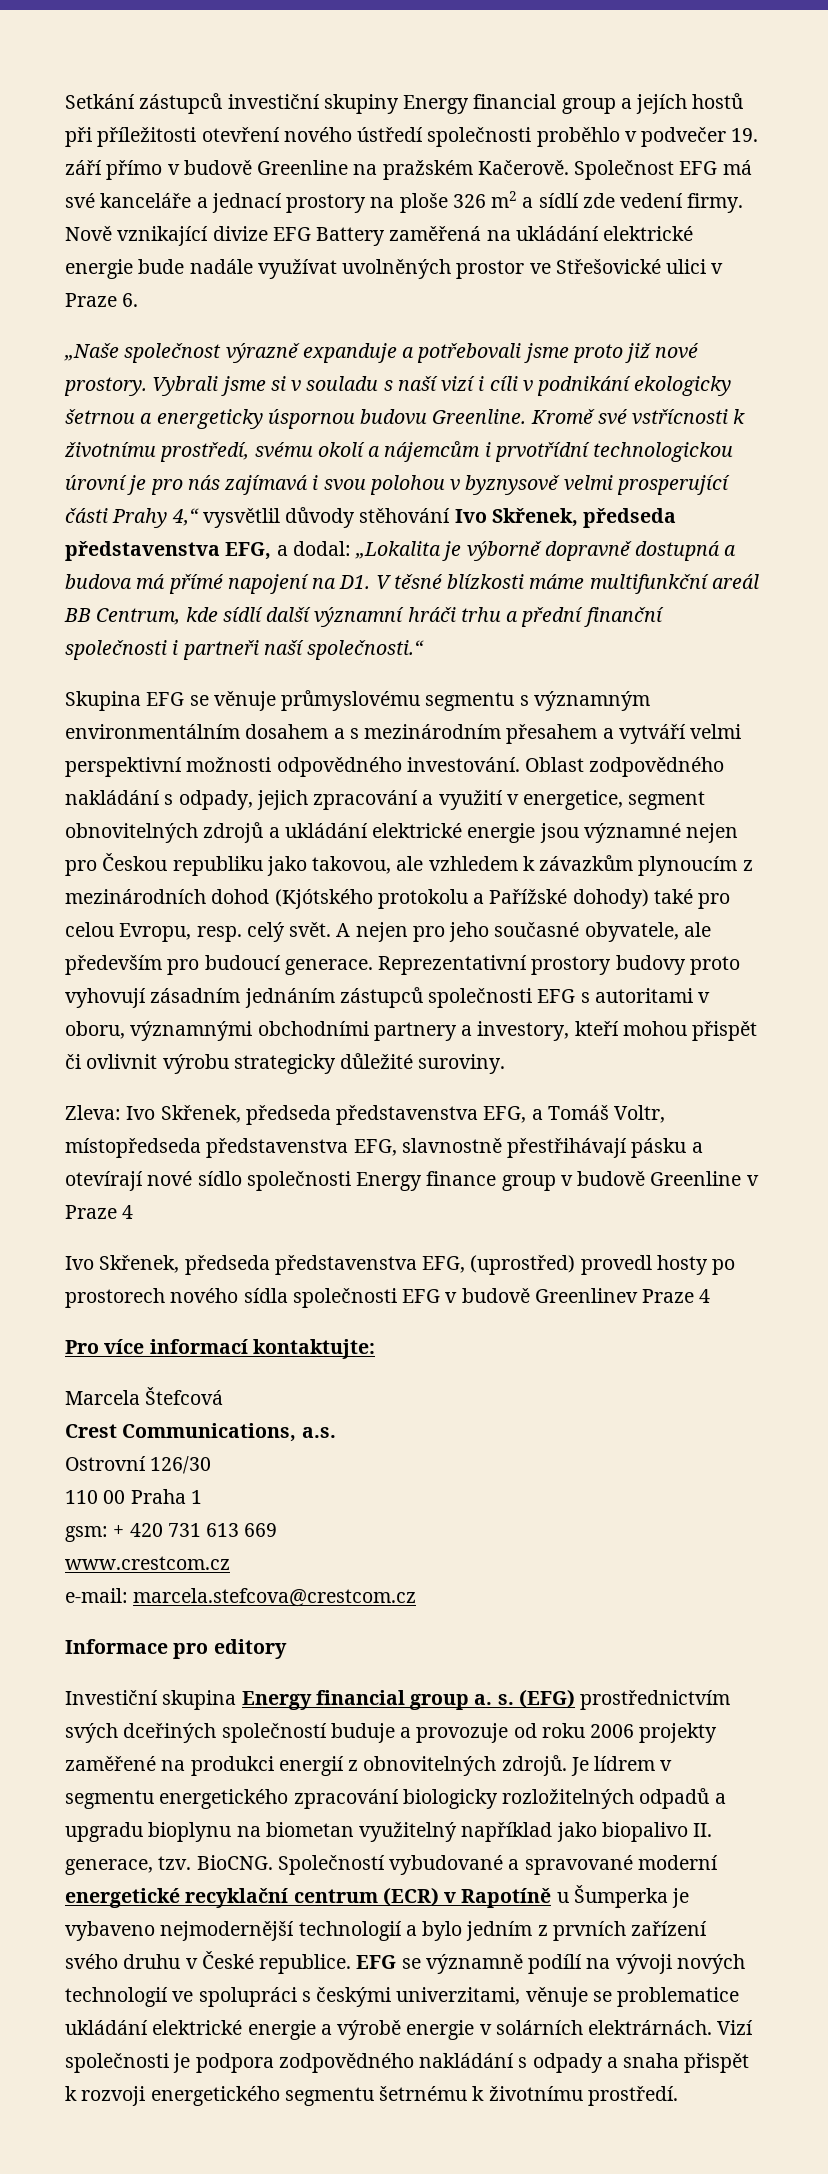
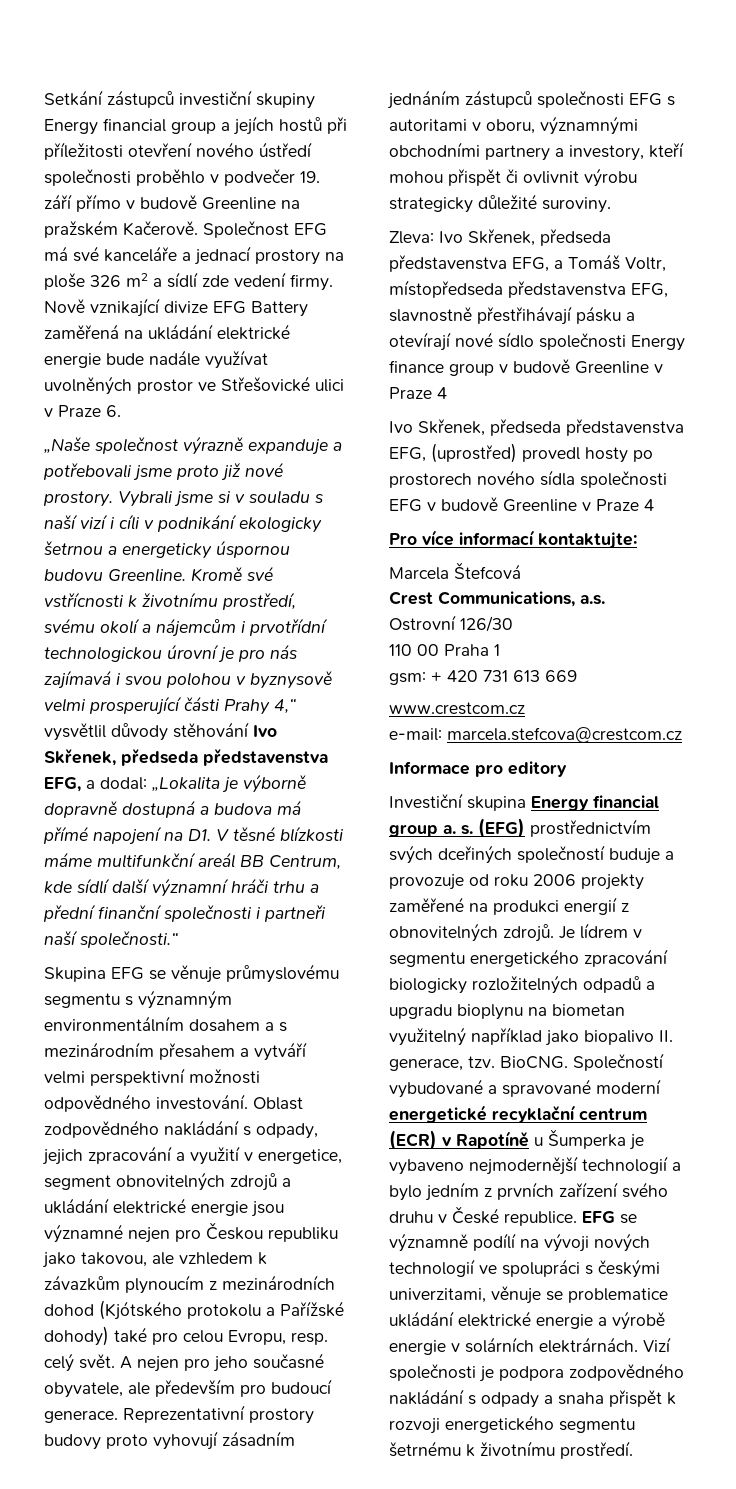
- Ivo Skřenek, předseda představenstva EFG, (uprostřed) provedl hosty po prostorech nového sídla společnosti EFG v budově Greenlinev Praze 4
+ Ivo Skřenek, předseda představenstva EFG, (uprostřed) provedl hosty po prostorech nového sídla společnosti EFG v budově Greenline v Praze 4

